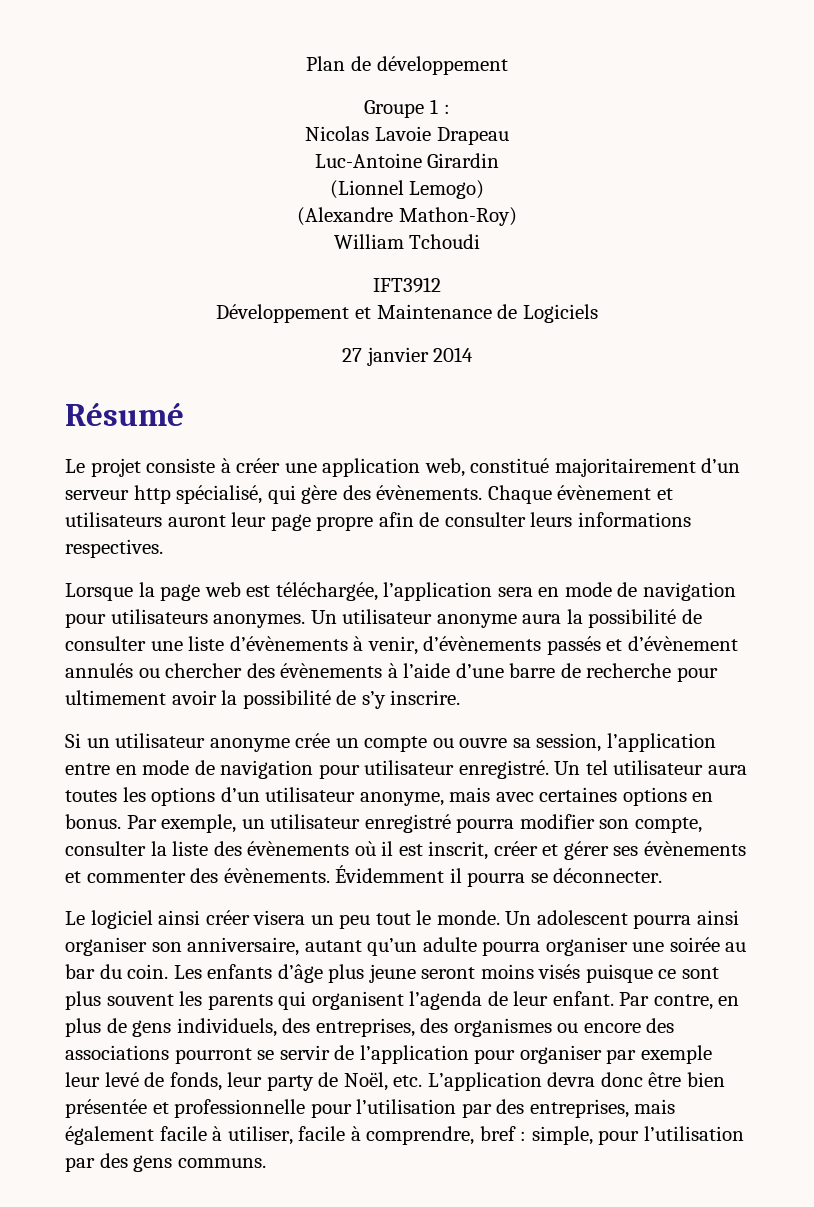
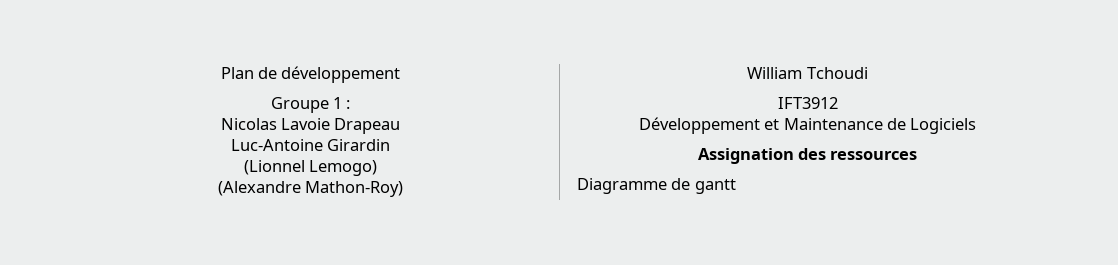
- 27 janvier 2014
- Résumé
- Le projet consiste à créer une application web, constitué majoritairement d’un serveur http spécialisé, qui gère des évènements. Chaque évènement et utilisateurs auront leur page propre afin de consulter leurs informations respectives.
- Lorsque la page web est téléchargée, l’application sera en mode de navigation pour utilisateurs anonymes. Un utilisateur anonyme aura la possibilité de consulter une liste d’évènements à venir, d’évènements passés et d’évènement annulés ou chercher des évènements à l’aide d’une barre de recherche pour ultimement avoir la possibilité de s’y inscrire.
- Si un utilisateur anonyme crée un compte ou ouvre sa session, l’application entre en mode de navigation pour utilisateur enregistré. Un tel utilisateur aura toutes les options d’un utilisateur anonyme, mais avec certaines options en bonus. Par exemple, un utilisateur enregistré pourra modifier son compte, consulter la liste des évènements où il est inscrit, créer et gérer ses évènements et commenter des évènements. Évidemment il pourra se déconnecter.
- Le logiciel ainsi créer visera un peu tout le monde. Un adolescent pourra ainsi organiser son anniversaire, autant qu’un adulte pourra organiser une soirée au bar du coin. Les enfants d’âge plus jeune seront moins visés puisque ce sont plus souvent les parents qui organisent l’agenda de leur enfant. Par contre, en plus de gens individuels, des entreprises, des organismes ou encore des associations pourront se servir de l’application pour organiser par exemple leur levé de fonds, leur party de Noël, etc. L’application devra donc être bien présentée et professionnelle pour l’utilisation par des entreprises, mais également facile à utiliser, facile à comprendre, bref : simple, pour l’utilisation par des gens communs.
+ Assignation des ressources
+ Diagramme de gantt

